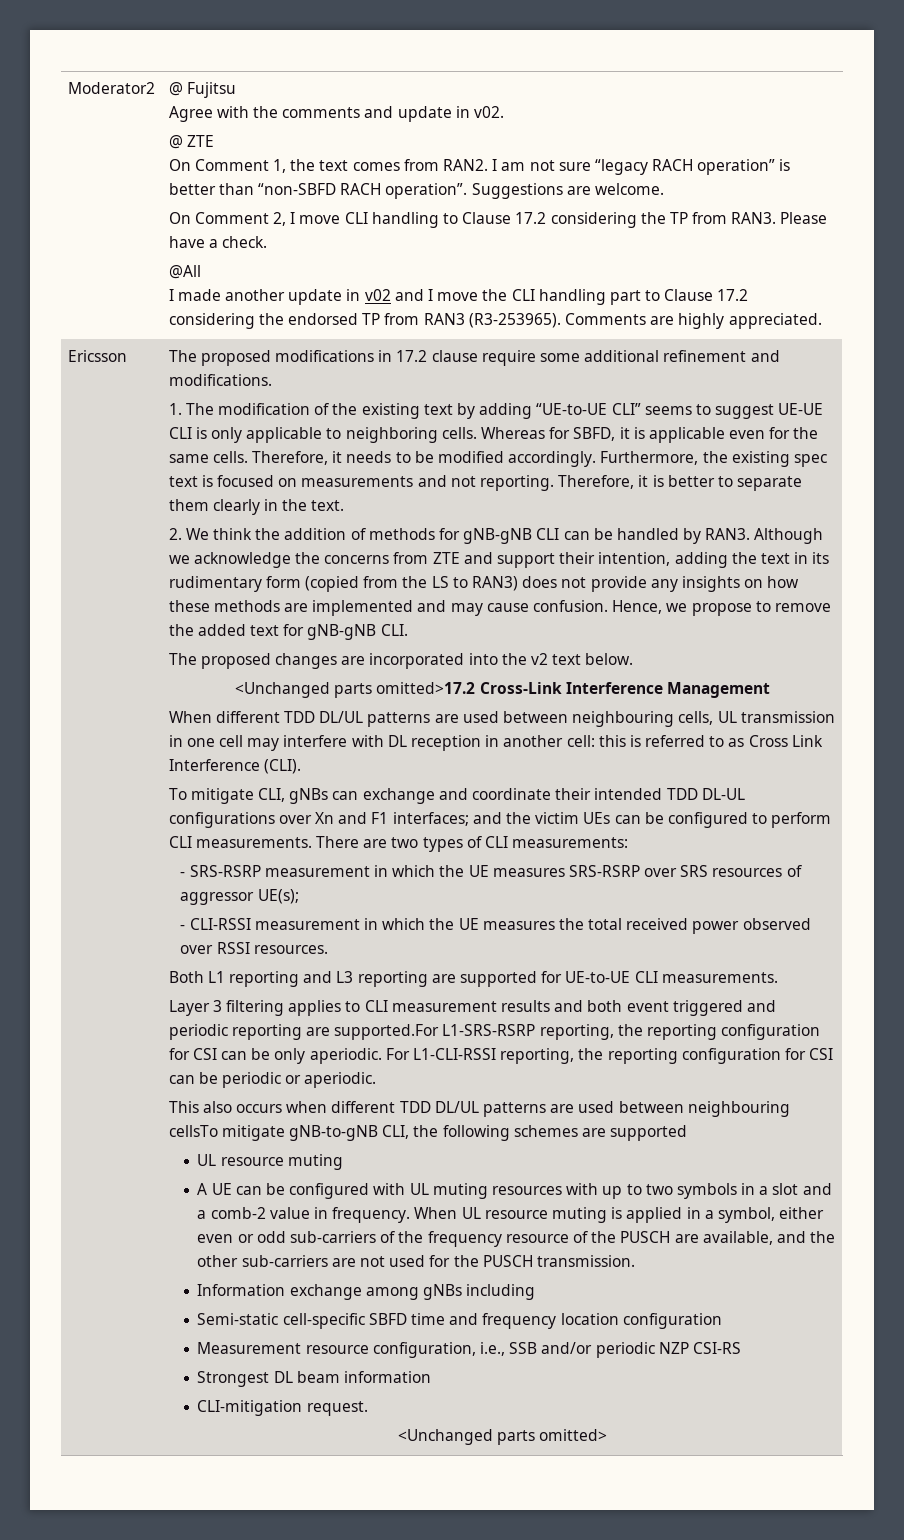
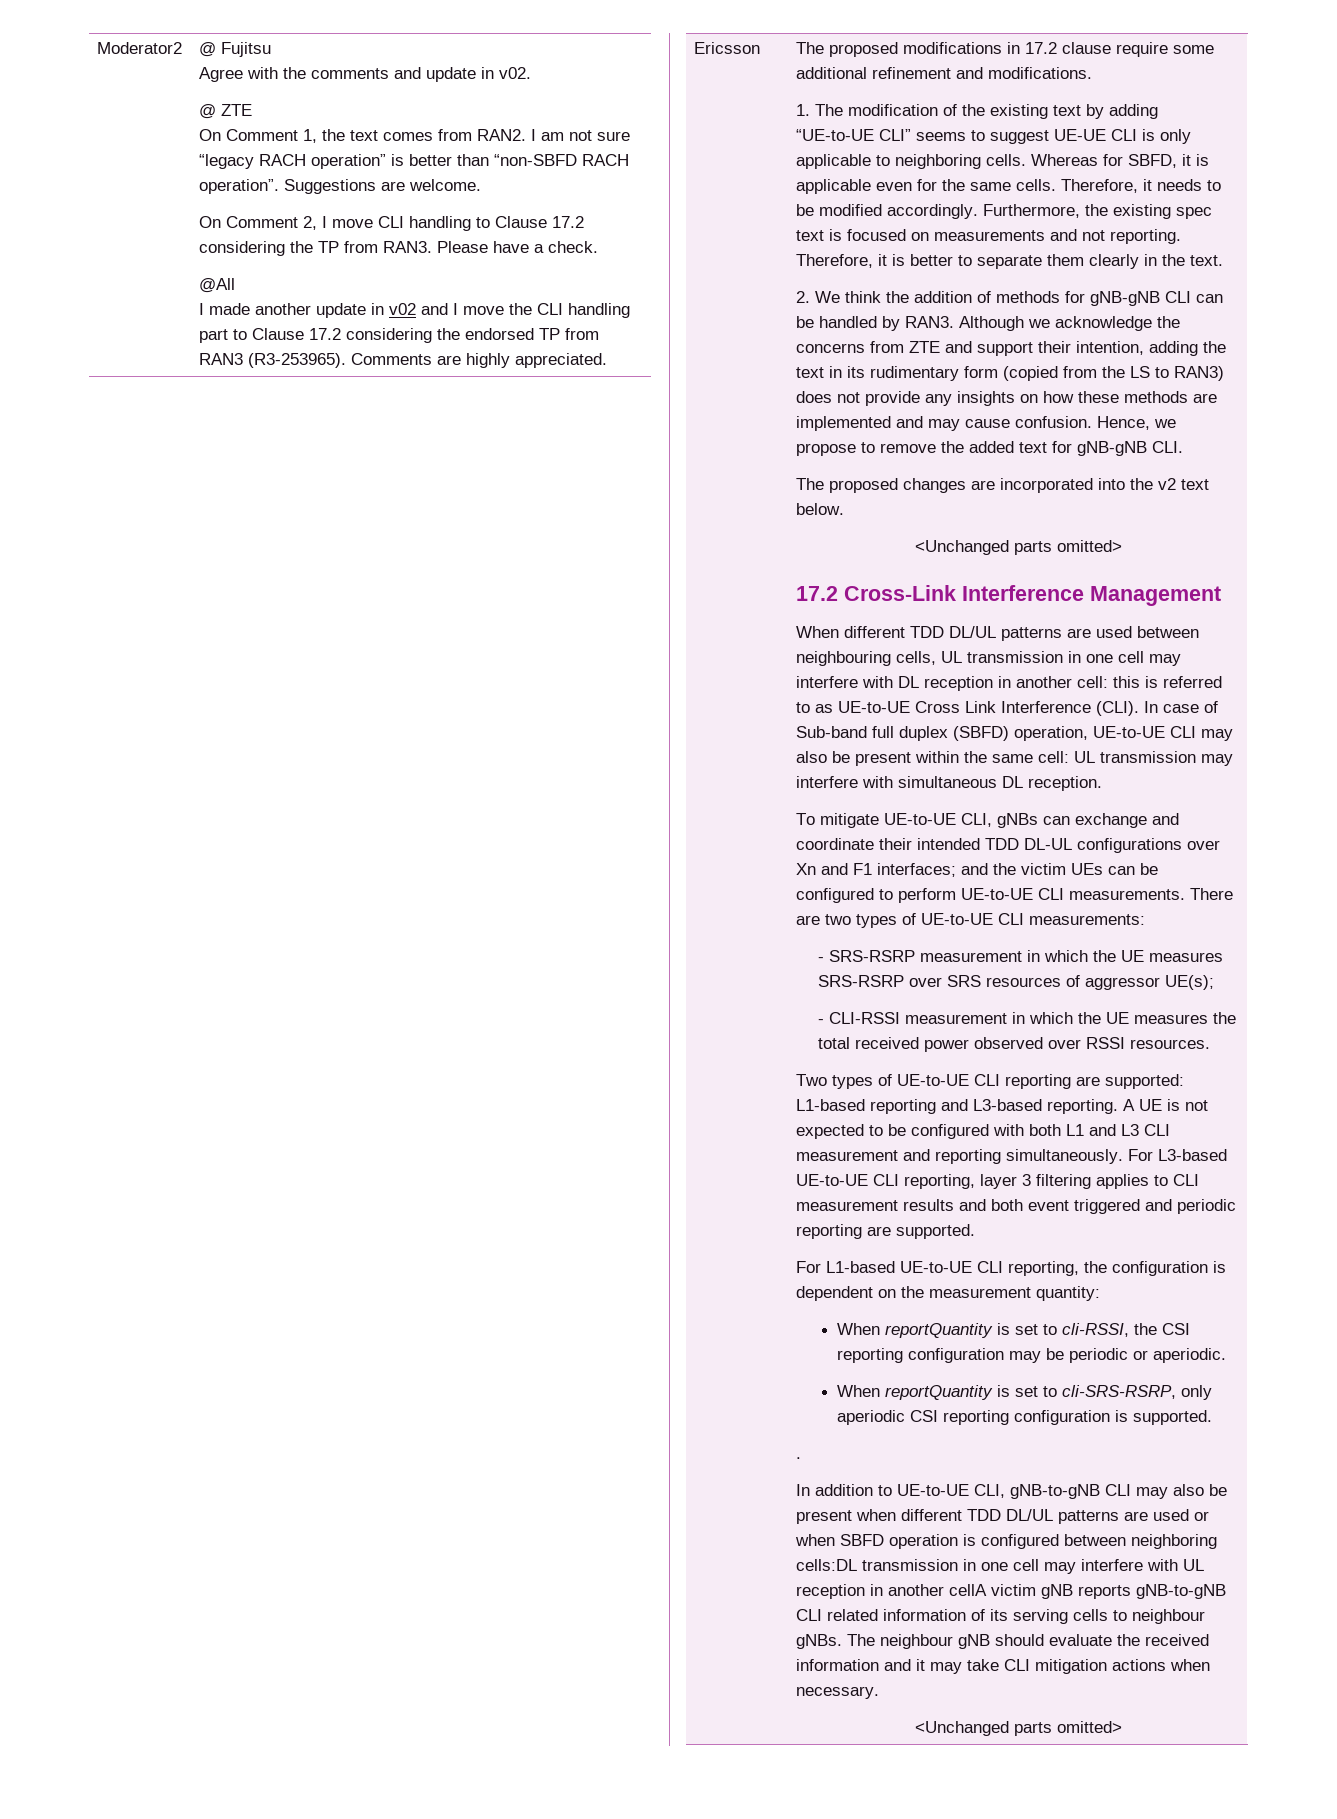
  The proposed changes are incorporated into the v2 text below.
- <Unchanged parts omitted>17.2 Cross-Link Interference Management
+ <Unchanged parts omitted>
+ 17.2 Cross-Link Interference Management
- When different TDD DL/UL patterns are used between neighbouring cells, UL transmission in one cell may interfere with DL reception in another cell: this is referred to as Cross Link Interference (CLI).
+ When different TDD DL/UL patterns are used between neighbouring cells, UL transmission in one cell may interfere with DL reception in another cell: this is referred to as UE-to-UE Cross Link Interference (CLI). In case of Sub-band full duplex (SBFD) operation, UE-to-UE CLI may also be present within the same cell: UL transmission may interfere with simultaneous DL reception.
- To mitigate CLI, gNBs can exchange and coordinate their intended TDD DL-UL configurations over Xn and F1 interfaces; and the victim UEs can be configured to perform CLI measurements.
+ To mitigate UE-to-UE CLI, gNBs can exchange and coordinate their intended TDD DL-UL configurations over Xn and F1 interfaces; and the victim UEs can be configured to perform UE-to-UE CLI measurements.
- There are two types of CLI measurements:
+ There are two types of UE-to-UE CLI measurements:
- Both L1 reporting and L3 reporting are supported for UE-to-UE CLI measurements.
- Layer 3 filtering applies to CLI measurement results and both event triggered and periodic reporting are supported.For L1-SRS-RSRP reporting, the reporting configuration for CSI can be only aperiodic. For L1-CLI-RSSI reporting, the reporting configuration for CSI can be periodic or aperiodic.
- This also occurs when different TDD DL/UL patterns are used between neighbouring cellsTo mitigate gNB-to-gNB CLI, the following schemes are supported
- UL resource muting
- A UE can be configured with UL muting resources with up to two symbols in a slot and a comb-2 value in frequency. When UL resource muting is applied in a symbol, either even or odd sub-carriers of the frequency resource of the PUSCH are available, and the other sub-carriers are not used for the PUSCH transmission.
- Information exchange among gNBs including
- Semi-static cell-specific SBFD time and frequency location configuration
- Measurement resource configuration, i.e., SSB and/or periodic NZP CSI-RS
- Strongest DL beam information
- CLI-mitigation request.
+ Two types of UE-to-UE CLI reporting are supported: L1-based reporting and L3-based reporting. A UE is not expected to be configured with both L1 and L3 CLI measurement and reporting simultaneously. For L3-based UE-to-UE CLI reporting, layer 3 filtering applies to CLI measurement results and both event triggered and periodic reporting are supported.
+ For L1-based UE-to-UE CLI reporting, the configuration is dependent on the measurement quantity:
+ When reportQuantity is set to cli-RSSI, the CSI reporting configuration may be periodic or aperiodic.
+ When reportQuantity is set to cli-SRS-RSRP, only aperiodic CSI reporting configuration is supported.
+ .
+ In addition to UE-to-UE CLI, gNB-to-gNB CLI may also be present when different TDD DL/UL patterns are used or when SBFD operation is configured between neighboring cells:DL transmission in one cell may interfere with UL reception in another cellA victim gNB reports gNB-to-gNB CLI related information of its serving cells to neighbour gNBs. The neighbour gNB should evaluate the received information and it may take CLI mitigation actions when necessary.

